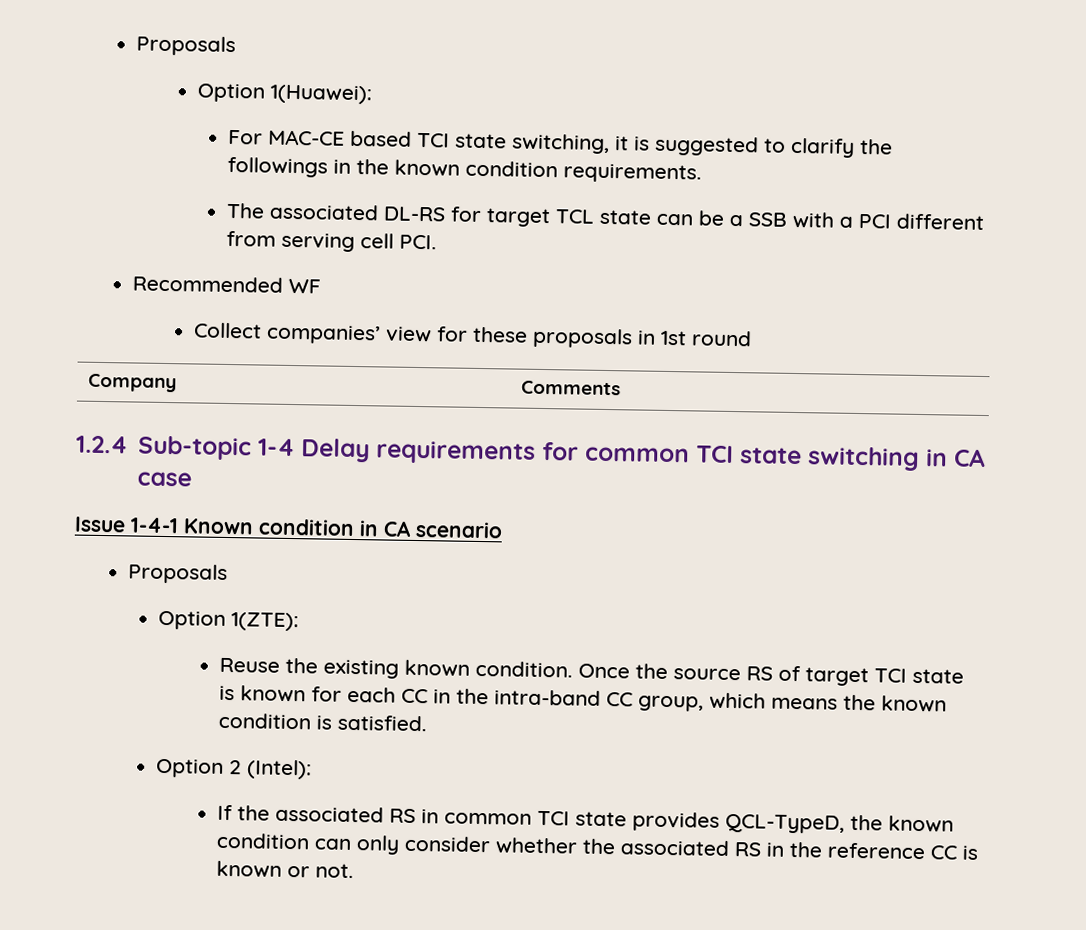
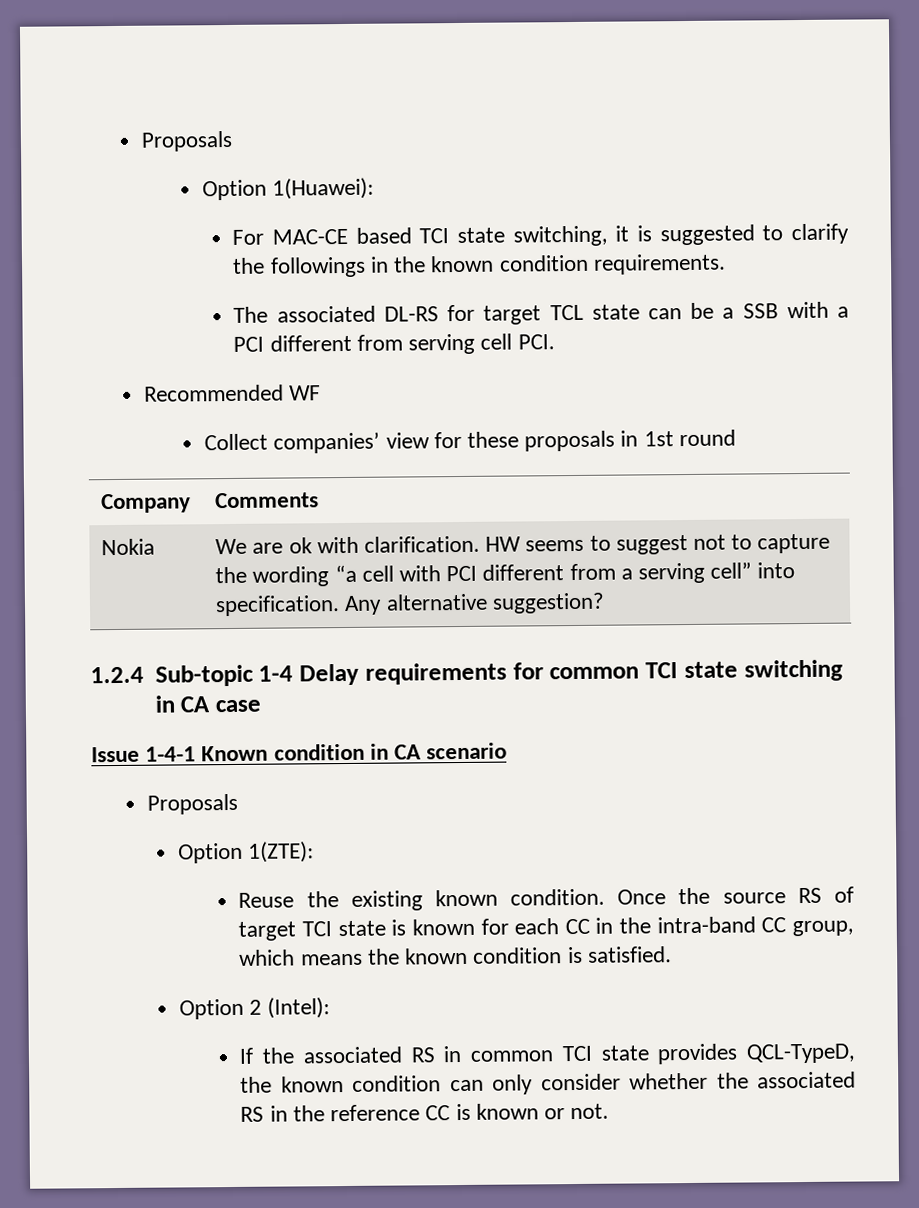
+ Nokia | We are ok with clarification. HW seems to suggest not to capture the wording “a cell with PCI different from a serving cell” into specification. Any alternative suggestion?

